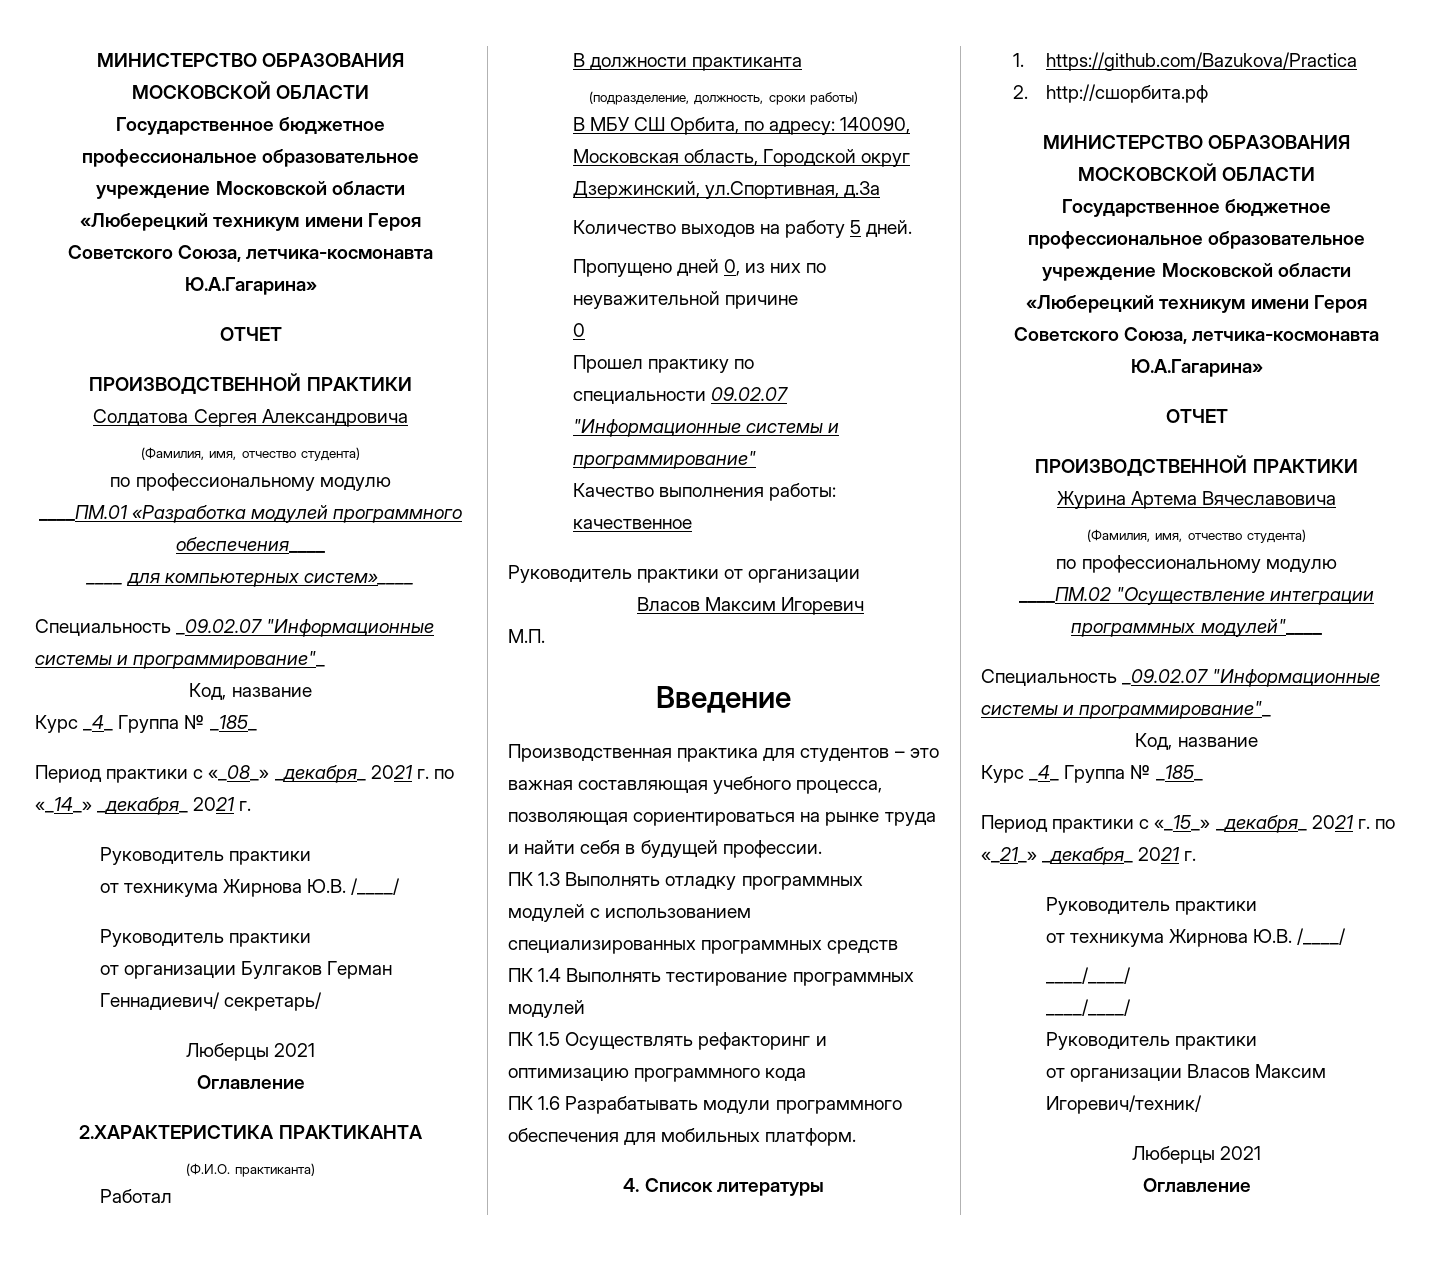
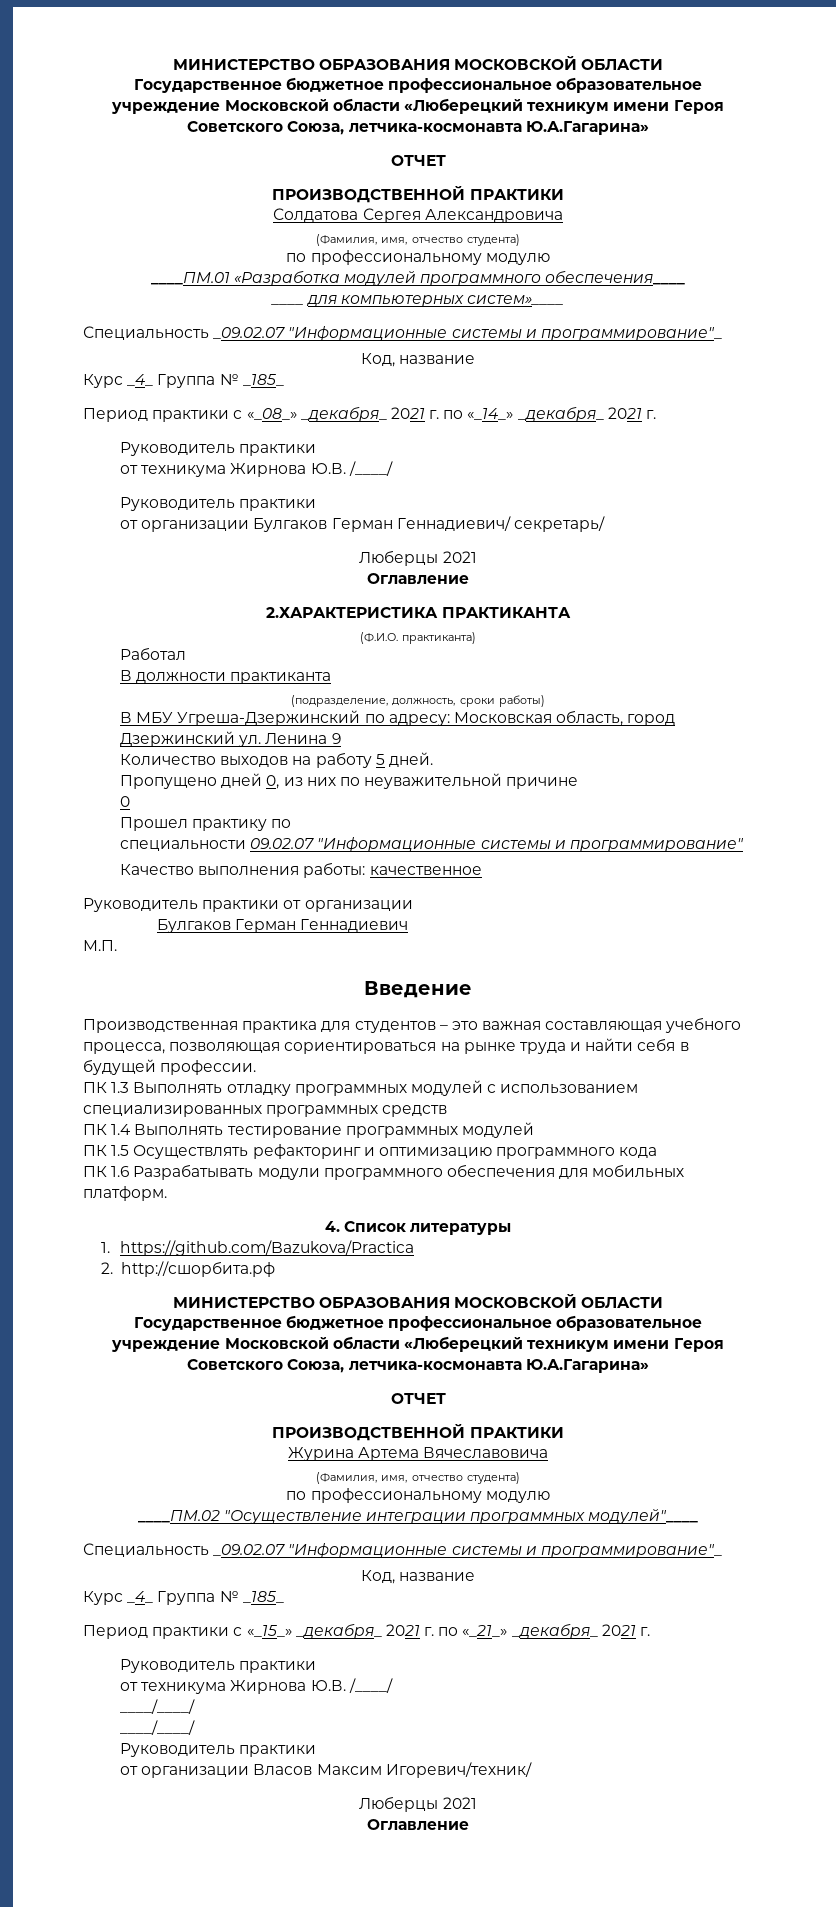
- В МБУ СШ Орбита, по адресу: 140090, Московская область, Городской округ Дзержинский, ул.Спортивная, д.3а
+ В МБУ Угреша-Дзержинский по адресу: Московская область, город Дзержинский ул. Ленина 9
- Власов Максим Игоревич
+ Булгаков Герман Геннадиевич

